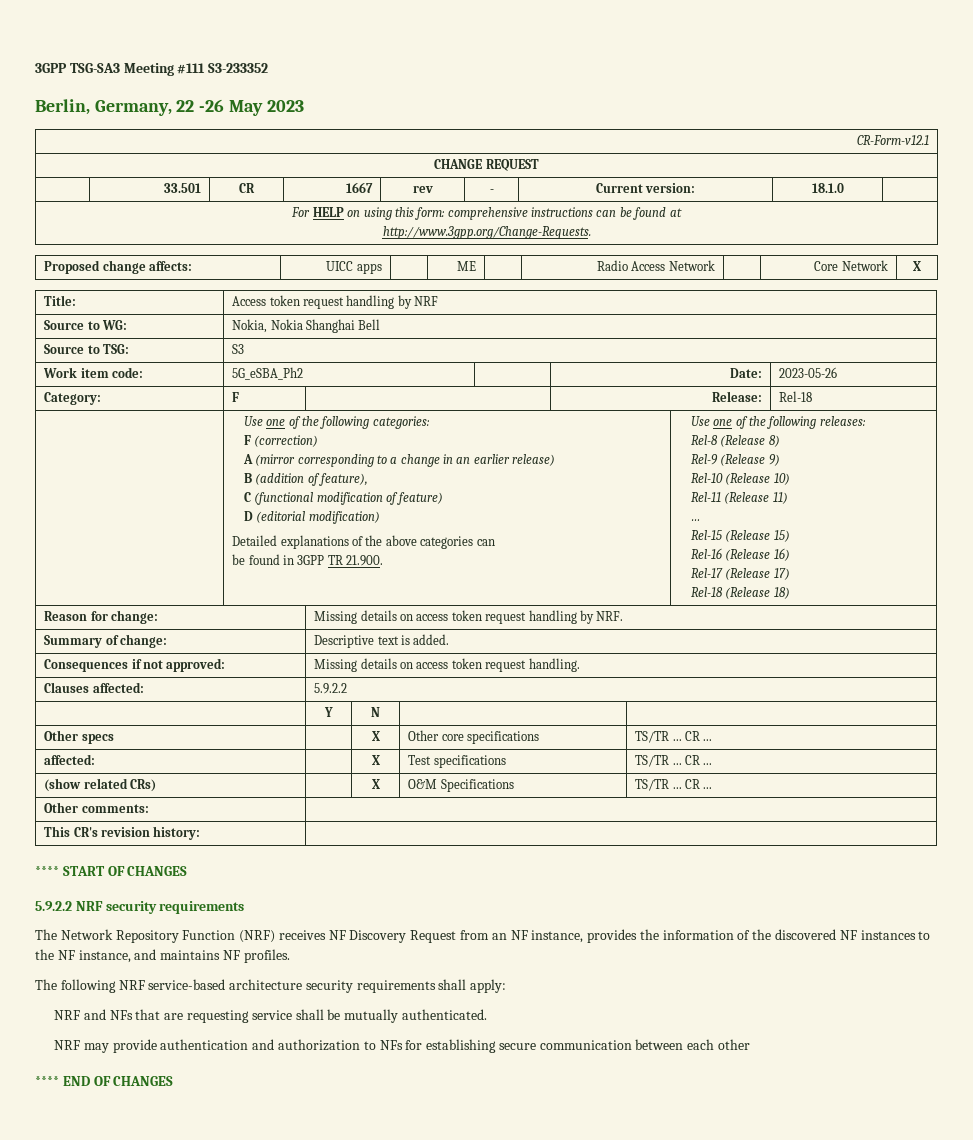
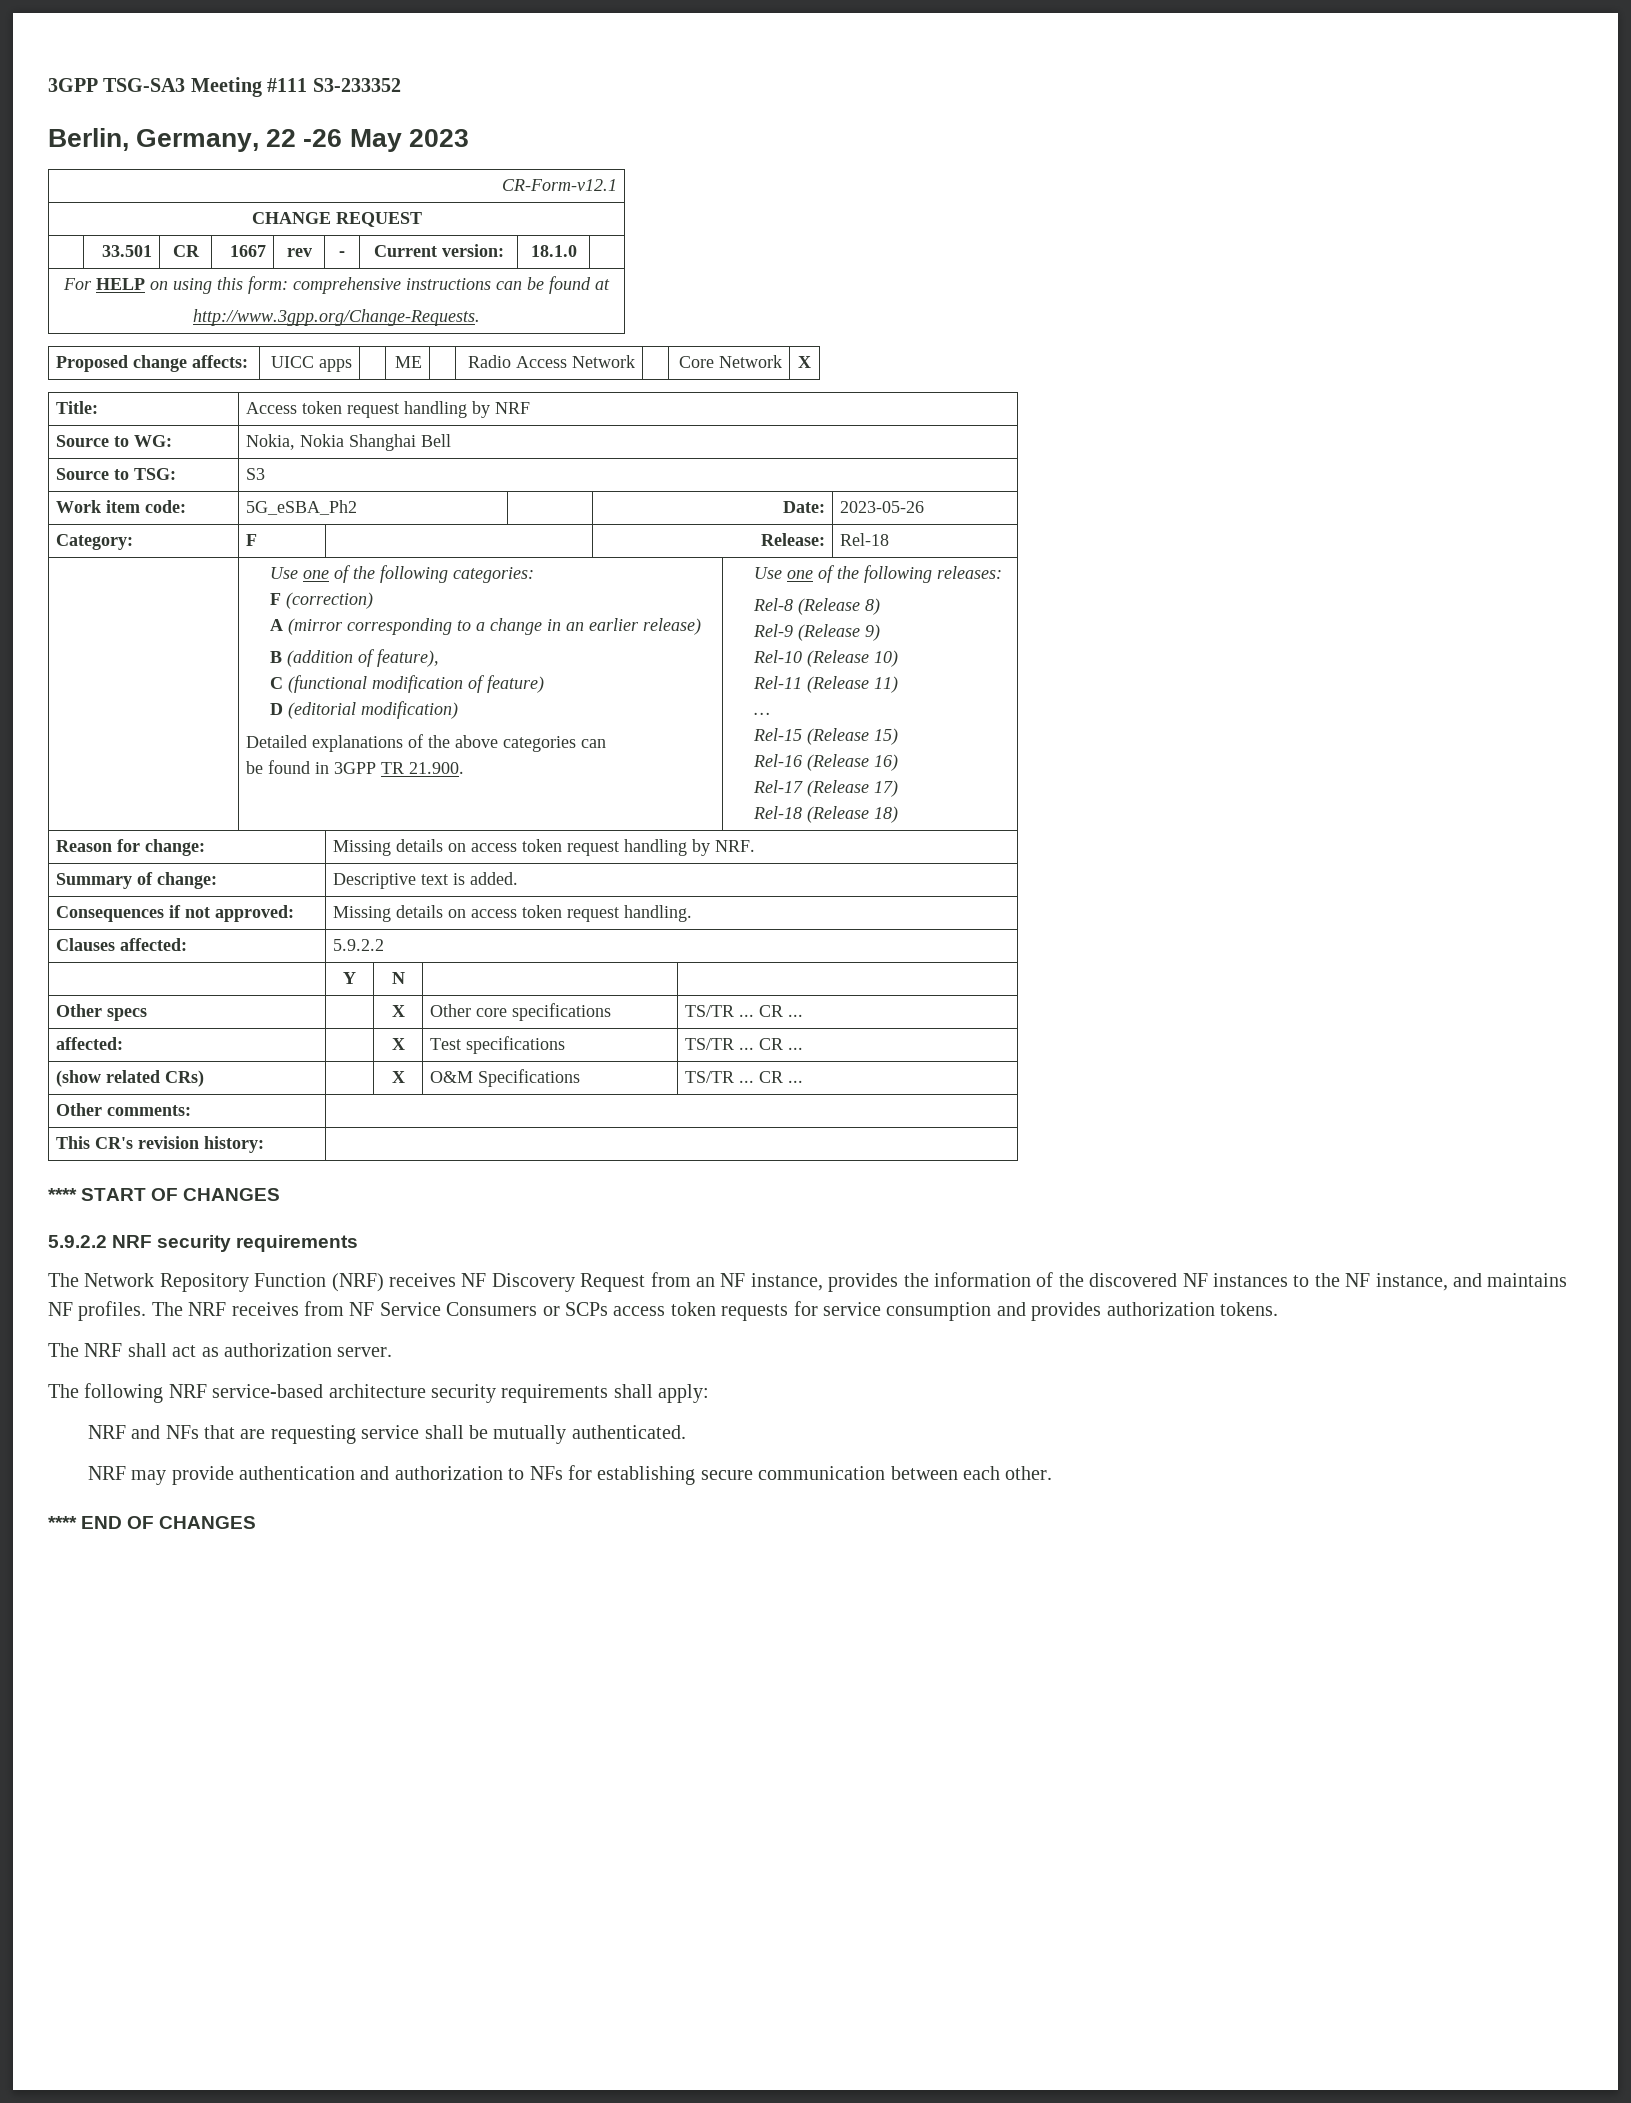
+ The NRF receives from NF Service Consumers or SCPs access token requests for service consumption and provides authorization tokens.
+ The NRF shall act as authorization server.
- NRF may provide authentication and authorization to NFs for establishing secure communication between each other
+ NRF may provide authentication and authorization to NFs for establishing secure communication between each other.

